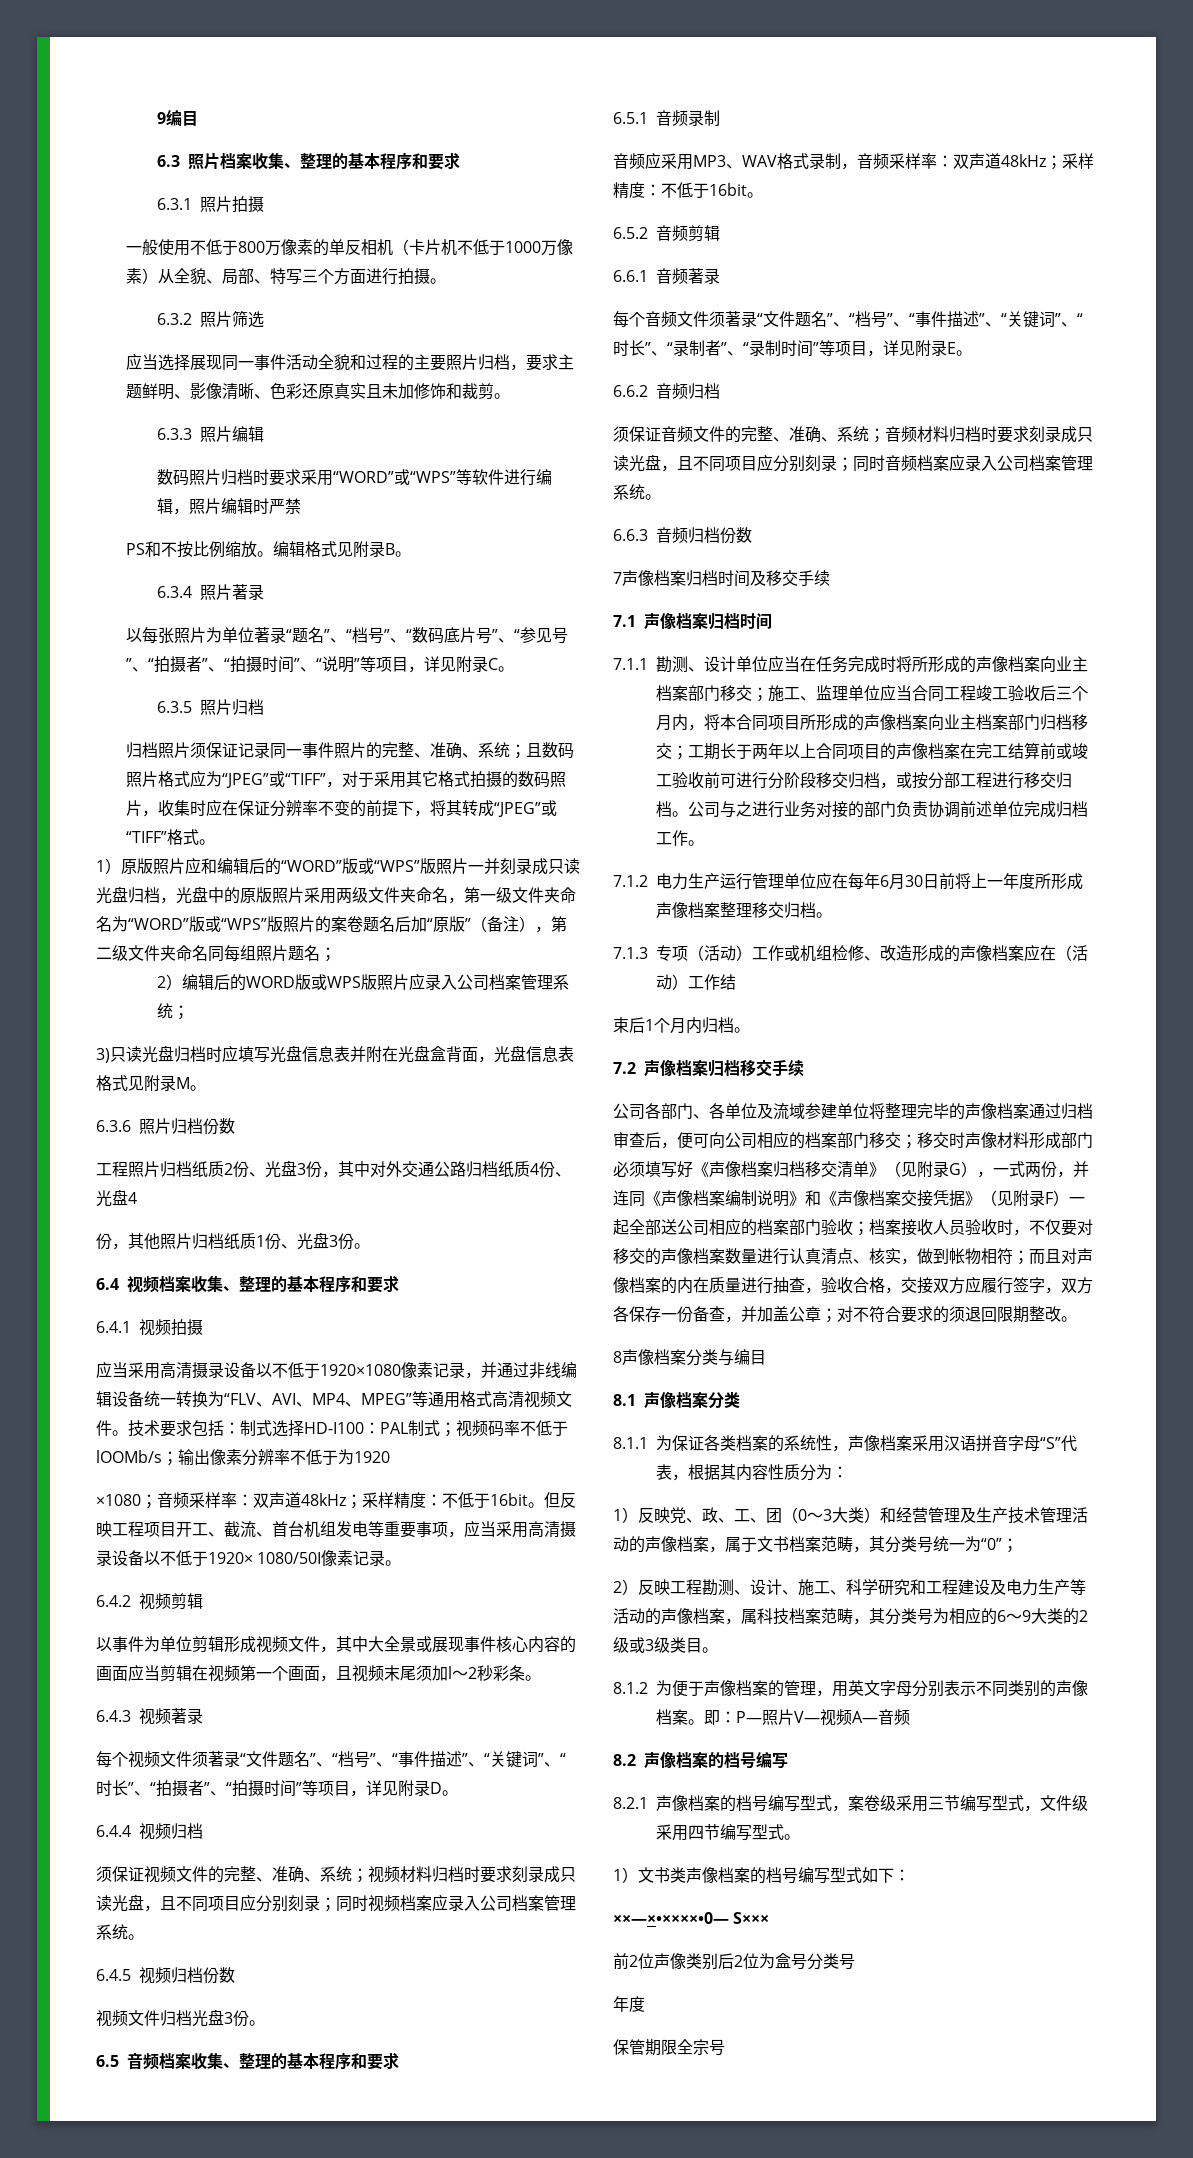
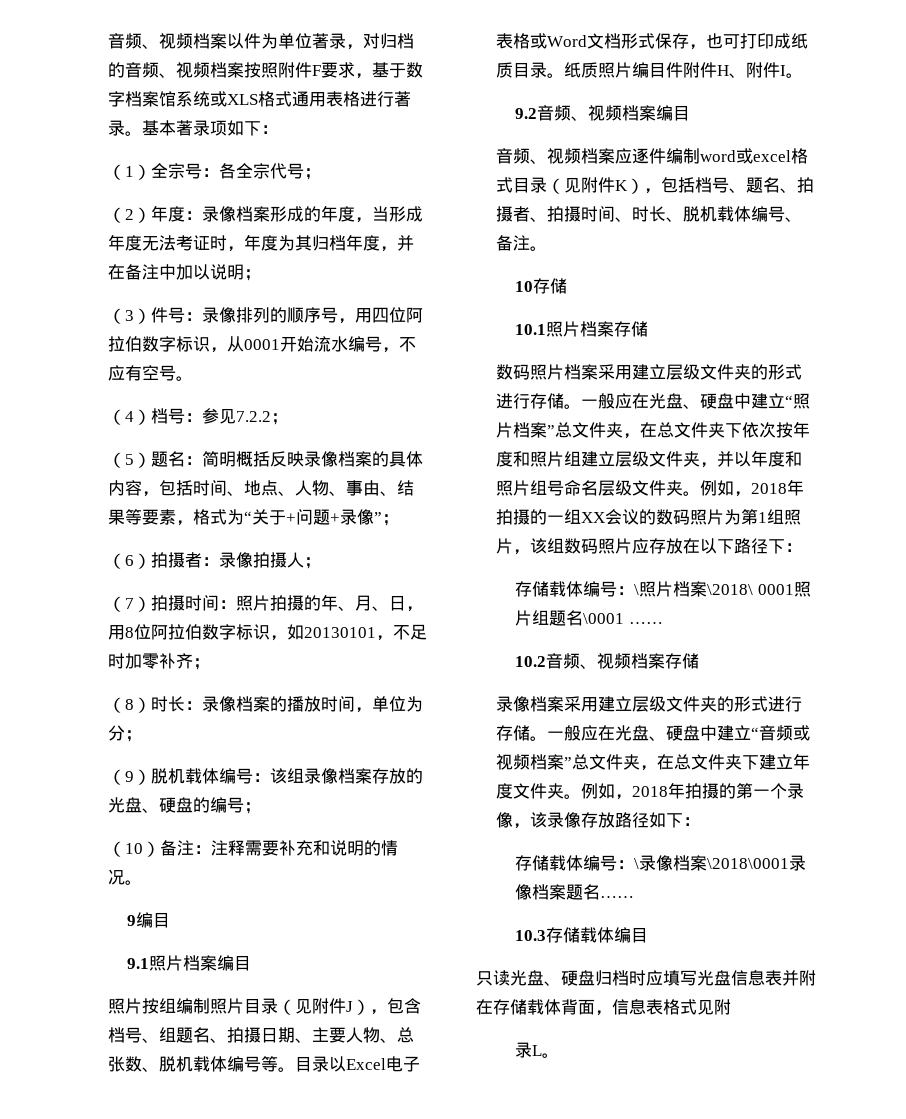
+ 音频、视频档案以件为单位著录，对归档的音频、视频档案按照附件F要求，基于数字档案馆系统或XLS格式通用表格进行著录。基本著录项如下：
+ （1）全宗号：各全宗代号；
+ （2）年度：录像档案形成的年度，当形成年度无法考证时，年度为其归档年度，并在备注中加以说明；
+ （3）件号：录像排列的顺序号，用四位阿拉伯数字标识，从0001开始流水编号，不应有空号。
+ （4）档号：参见7.2.2；
+ （5）题名：简明概括反映录像档案的具体内容，包括时间、地点、人物、事由、结果等要素，格式为“关于+问题+录像”；
+ （6）拍摄者：录像拍摄人；
+ （7）拍摄时间：照片拍摄的年、月、日，用8位阿拉伯数字标识，如20130101，不足时加零补齐；
+ （8）时长：录像档案的播放时间，单位为分；
+ （9）脱机载体编号：该组录像档案存放的光盘、硬盘的编号；
+ （10）备注：注释需要补充和说明的情况。
- 6.3照片档案收集、整理的基本程序和要求
- 6.3.1照片拍摄
- 一般使用不低于800万像素的单反相机（卡片机不低于1000万像素）从全貌、局部、特写三个方面进行拍摄。
- 6.3.2照片筛选
- 应当选择展现同一事件活动全貌和过程的主要照片归档，要求主题鲜明、影像清晰、色彩还原真实且未加修饰和裁剪。
- 6.3.3照片编辑
- 数码照片归档时要求采用“WORD”或“WPS”等软件进行编辑，照片编辑时严禁
- PS和不按比例缩放。编辑格式见附录B。
- 6.3.4照片著录
- 以每张照片为单位著录“题名”、“档号”、“数码底片号”、“参见号”、“拍摄者”、“拍摄时间”、“说明”等项目，详见附录C。
- 6.3.5照片归档
- 归档照片须保证记录同一事件照片的完整、准确、系统；且数码照片格式应为“JPEG”或“TIFF”，对于采用其它格式拍摄的数码照片，收集时应在保证分辨率不变的前提下，将其转成“JPEG”或“TIFF”格式。
- 1）原版照片应和编辑后的“WORD”版或“WPS”版照片一并刻录成只读光盘归档，光盘中的原版照片采用两级文件夹命名，第一级文件夹命名为“WORD”版或“WPS”版照片的案卷题名后加“原版”（备注），第二级文件夹命名同每组照片题名；
- 2）编辑后的WORD版或WPS版照片应录入公司档案管理系统；
- 3)只读光盘归档时应填写光盘信息表并附在光盘盒背面，光盘信息表格式见附录M。
- 6.3.6照片归档份数
- 工程照片归档纸质2份、光盘3份，其中对外交通公路归档纸质4份、光盘4
- 份，其他照片归档纸质1份、光盘3份。
- 6.4视频档案收集、整理的基本程序和要求
- 6.4.1视频拍摄
- 应当采用高清摄录设备以不低于1920×1080像素记录，并通过非线编辑设备统一转换为“FLV、AVI、MP4、MPEG”等通用格式高清视频文件。技术要求包括：制式选择HD-I100：PAL制式；视频码率不低于lOOMb/s；输出像素分辨率不低于为1920
- ×1080；音频采样率：双声道48kHz；采样精度：不低于16bit。但反映工程项目开工、截流、首台机组发电等重要事项，应当采用高清摄录设备以不低于1920× 1080/50I像素记录。
- 6.4.2视频剪辑
- 以事件为单位剪辑形成视频文件，其中大全景或展现事件核心内容的画面应当剪辑在视频第一个画面，且视频末尾须加l～2秒彩条。
- 6.4.3视频著录
- 每个视频文件须著录“文件题名”、“档号”、“事件描述”、“关键词”、“时长”、“拍摄者”、“拍摄时间”等项目，详见附录D。
- 6.4.4视频归档
- 须保证视频文件的完整、准确、系统；视频材料归档时要求刻录成只读光盘，且不同项目应分别刻录；同时视频档案应录入公司档案管理系统。
- 6.4.5视频归档份数
- 视频文件归档光盘3份。
- 6.5音频档案收集、整理的基本程序和要求
- 6.5.1音频录制
- 音频应采用MP3、WAV格式录制，音频采样率：双声道48kHz；采样精度：不低于16bit。
- 6.5.2音频剪辑
- 6.6.1音频著录
- 每个音频文件须著录“文件题名”、“档号”、“事件描述”、“关键词”、“时长”、“录制者”、“录制时间”等项目，详见附录E。
- 6.6.2音频归档
- 须保证音频文件的完整、准确、系统；音频材料归档时要求刻录成只读光盘，且不同项目应分别刻录；同时音频档案应录入公司档案管理系统。
- 6.6.3音频归档份数
- 7声像档案归档时间及移交手续
- 7.1声像档案归档时间
- 7.1.1勘测、设计单位应当在任务完成时将所形成的声像档案向业主档案部门移交；施工、监理单位应当合同工程竣工验收后三个月内，将本合同项目所形成的声像档案向业主档案部门归档移交；工期长于两年以上合同项目的声像档案在完工结算前或竣工验收前可进行分阶段移交归档，或按分部工程进行移交归档。公司与之进行业务对接的部门负责协调前述单位完成归档工作。
- 7.1.2电力生产运行管理单位应在每年6月30日前将上一年度所形成声像档案整理移交归档。
- 7.1.3专项（活动）工作或机组检修、改造形成的声像档案应在（活动）工作结
- 束后1个月内归档。
- 7.2声像档案归档移交手续
- 公司各部门、各单位及流域参建单位将整理完毕的声像档案通过归档审查后，便可向公司相应的档案部门移交；移交时声像材料形成部门必须填写好《声像档案归档移交清单》（见附录G），一式两份，并连同《声像档案编制说明》和《声像档案交接凭据》（见附录F）一起全部送公司相应的档案部门验收；档案接收人员验收时，不仅要对移交的声像档案数量进行认真清点、核实，做到帐物相符；而且对声像档案的内在质量进行抽查，验收合格，交接双方应履行签字，双方各保存一份备查，并加盖公章；对不符合要求的须退回限期整改。
- 8声像档案分类与编目
- 8.1声像档案分类
- 8.1.1为保证各类档案的系统性，声像档案采用汉语拼音字母“S”代表，根据其内容性质分为：
- 1）反映党、政、工、团（0～3大类）和经营管理及生产技术管理活动的声像档案，属于文书档案范畴，其分类号统一为“0”；
- 2）反映工程勘测、设计、施工、科学研究和工程建设及电力生产等活动的声像档案，属科技档案范畴，其分类号为相应的6～9大类的2级或3级类目。
- 8.1.2为便于声像档案的管理，用英文字母分别表示不同类别的声像档案。即：P—照片V—视频A—音频
- 8.2声像档案的档号编写
- 8.2.1声像档案的档号编写型式，案卷级采用三节编写型式，文件级采用四节编写型式。
- 1）文书类声像档案的档号编写型式如下：
- ××―×•××××•0― S×××
- 前2位声像类别后2位为盒号分类号
- 年度
- 保管期限全宗号
+ 9.1照片档案编目
+ 照片按组编制照片目录（见附件J），包含档号、组题名、拍摄日期、主要人物、总张数、脱机载体编号等。目录以Excel电子表格或Word文档形式保存，也可打印成纸质目录。纸质照片编目件附件H、附件I。
+ 9.2音频、视频档案编目
+ 音频、视频档案应逐件编制word或excel格式目录（见附件K），包括档号、题名、拍摄者、拍摄时间、时长、脱机载体编号、备注。
+ 10存储
+ 10.1照片档案存储
+ 数码照片档案采用建立层级文件夹的形式进行存储。一般应在光盘、硬盘中建立“照片档案”总文件夹，在总文件夹下依次按年度和照片组建立层级文件夹，并以年度和照片组号命名层级文件夹。例如，2018年拍摄的一组XX会议的数码照片为第1组照片，该组数码照片应存放在以下路径下：
+ 存储载体编号：\照片档案\2018\ 0001照片组题名\0001 ……
+ 10.2音频、视频档案存储
+ 录像档案采用建立层级文件夹的形式进行存储。一般应在光盘、硬盘中建立“音频或视频档案”总文件夹，在总文件夹下建立年度文件夹。例如，2018年拍摄的第一个录像，该录像存放路径如下：
+ 存储载体编号：\录像档案\2018\0001录像档案题名……
+ 10.3存储载体编目
+ 只读光盘、硬盘归档时应填写光盘信息表并附在存储载体背面，信息表格式见附
+ 录L。

